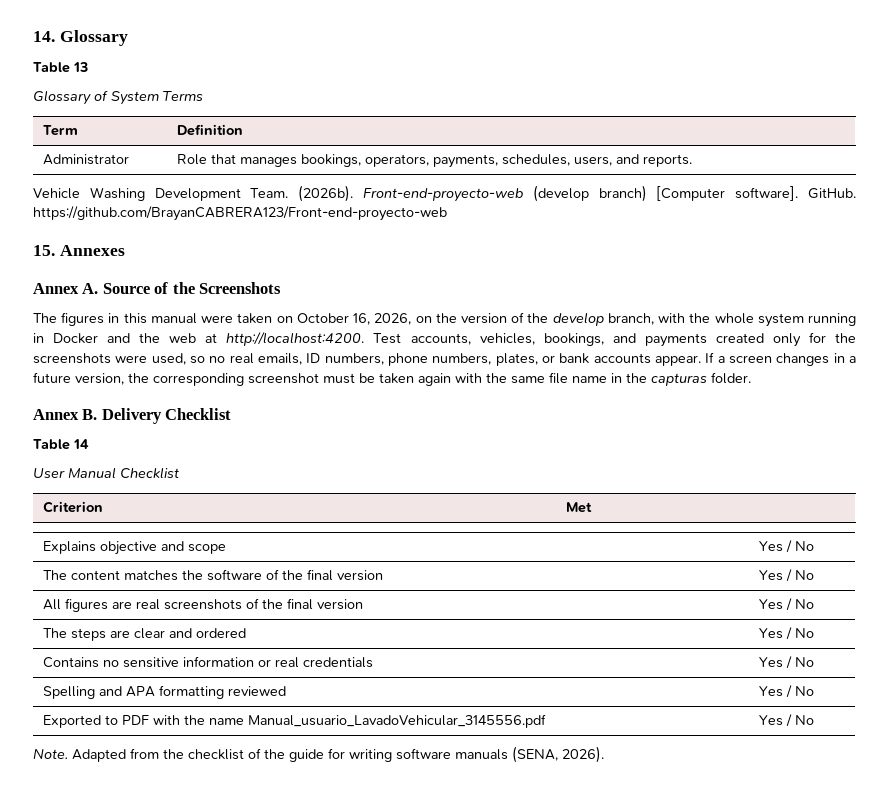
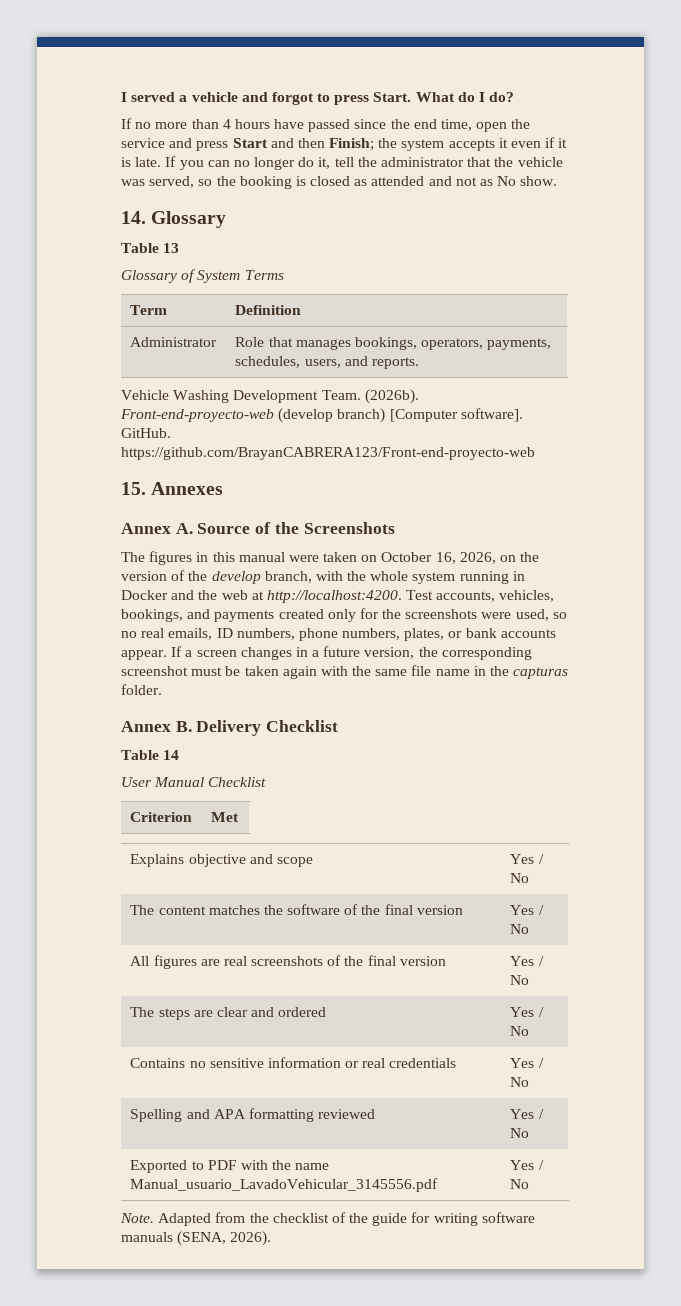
+ I served a vehicle and forgot to press Start. What do I do?
+ If no more than 4 hours have passed since the end time, open the service and press Start and then Finish; the system accepts it even if it is late. If you can no longer do it, tell the administrator that the vehicle was served, so the booking is closed as attended and not as No show.

